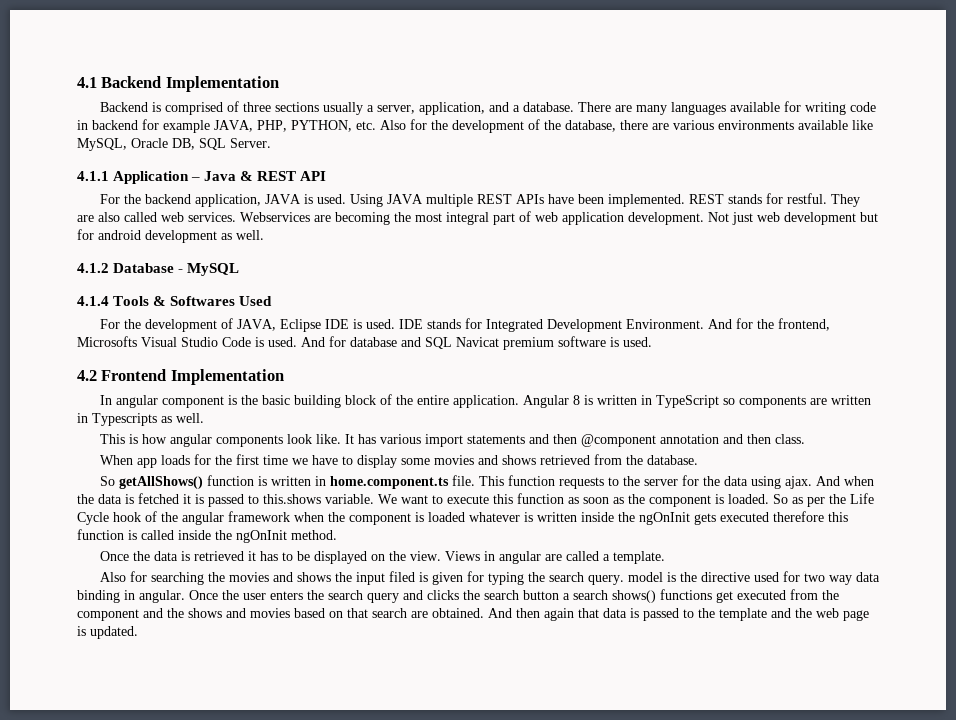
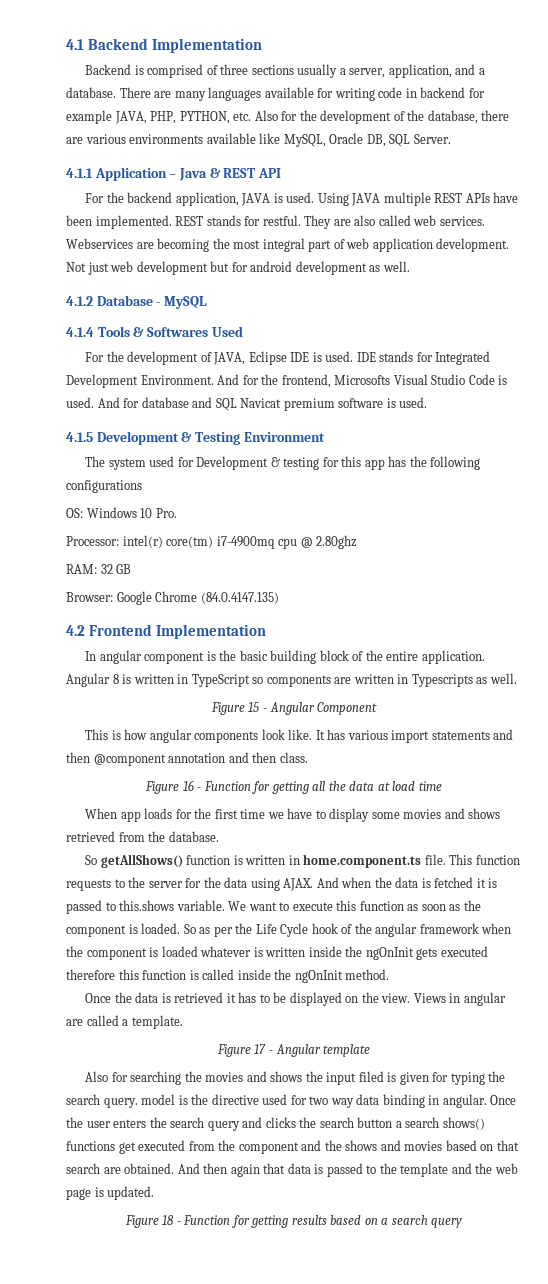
+ 4.1.5 Development & Testing Environment
+ The system used for Development & testing for this app has the following configurations
+ OS: Windows 10 Pro.
+ Processor: intel(r) core(tm) i7-4900mq cpu @ 2.80ghz
+ RAM: 32 GB
+ Browser: Google Chrome (84.0.4147.135)
+ Figure 15 - Angular Component
+ Figure 16 - Function for getting all the data at load time
- This function requests to the server for the data using ajax.
+ This function requests to the server for the data using AJAX.
+ Figure 17 - Angular template
+ Figure 18 - Function for getting results based on a search query

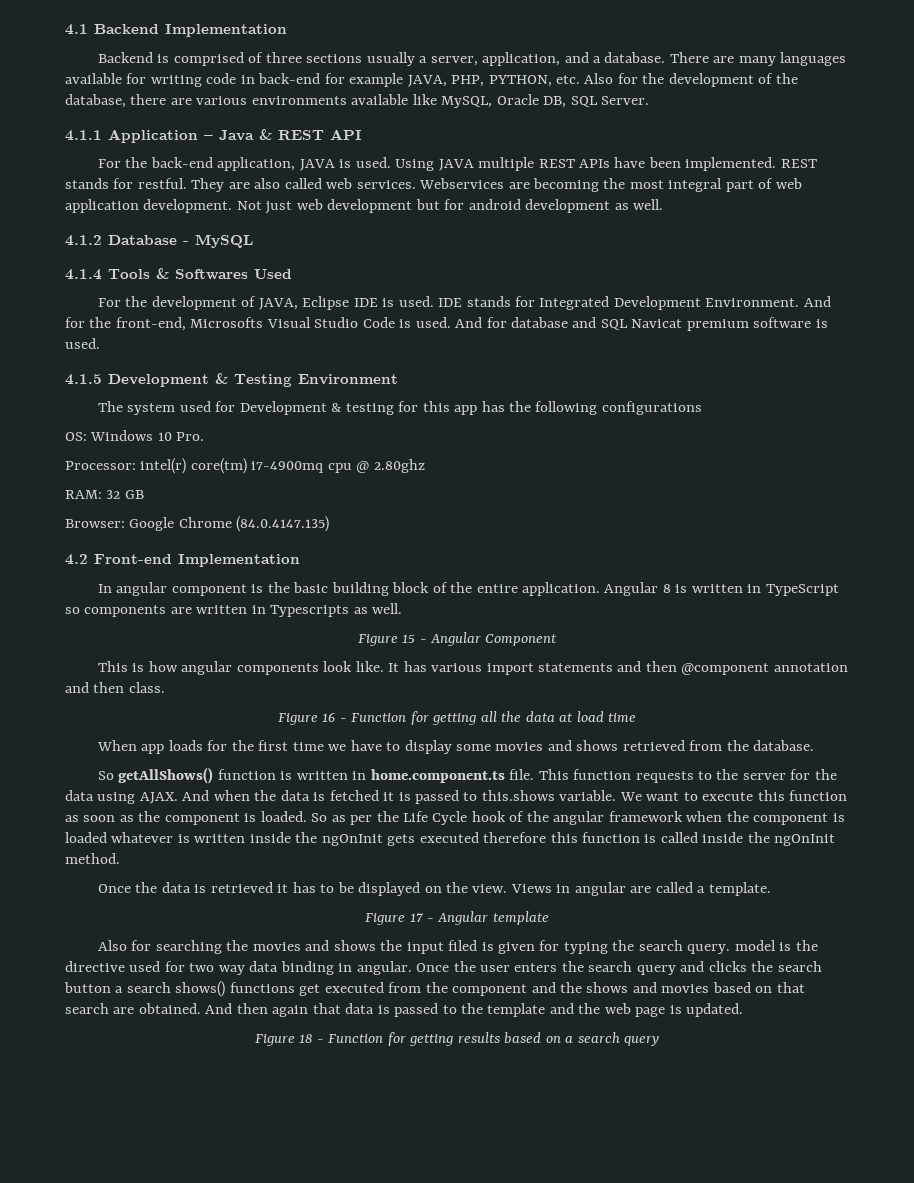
- There are many languages available for writing code in backend for example JAVA, PHP, PYTHON, etc. Also for the development of the database, there are various environments available like MySQL, Oracle DB, SQL Server.
+ There are many languages available for writing code in back-end for example JAVA, PHP, PYTHON, etc. Also for the development of the database, there are various environments available like MySQL, Oracle DB, SQL Server.
- For the backend application, JAVA is used.
+ For the back-end application, JAVA is used.
- And for the frontend, Microsofts Visual Studio Code is used.
+ And for the front-end, Microsofts Visual Studio Code is used.
- 4.2 Frontend Implementation
+ 4.2 Front-end Implementation

